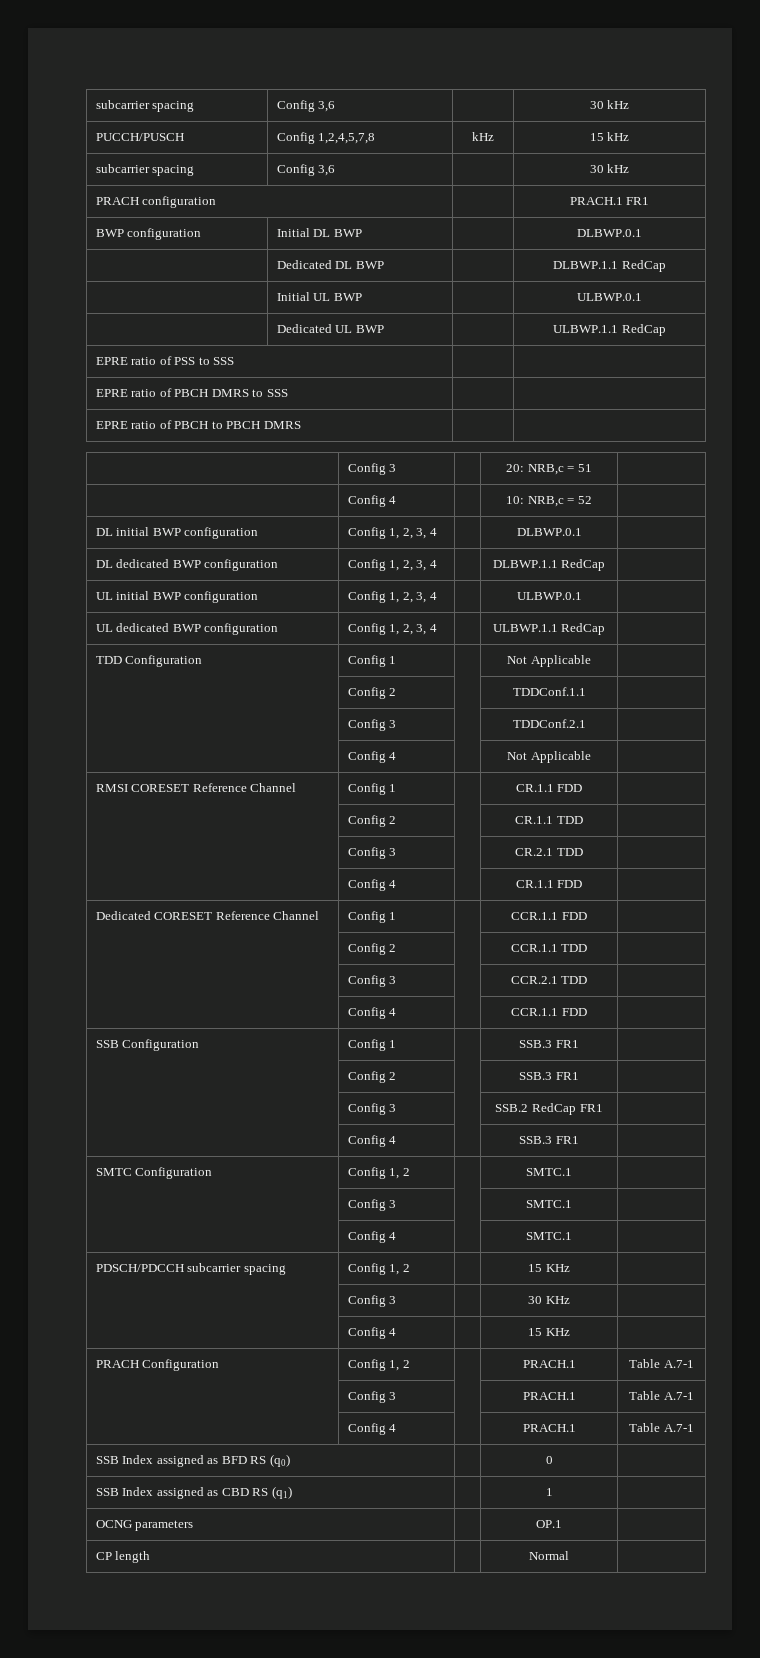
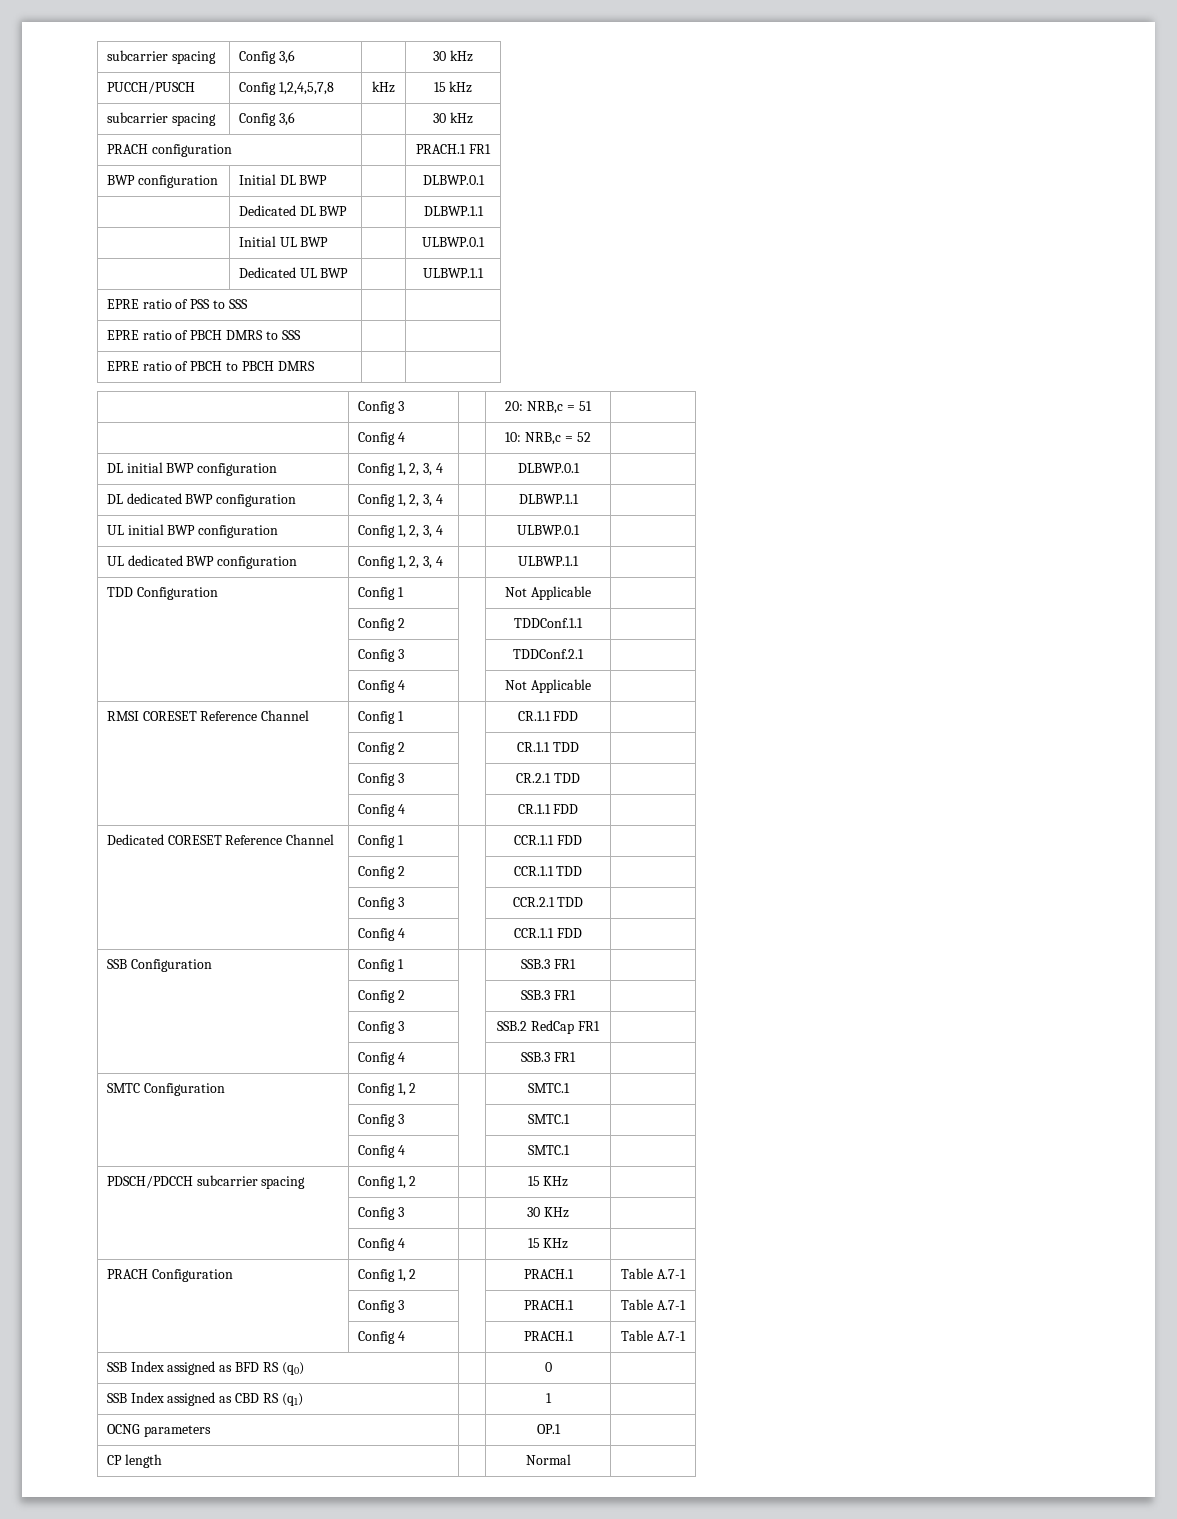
- | Dedicated DL BWP | | DLBWP.1.1 RedCap
+ | Dedicated DL BWP | | DLBWP.1.1
- | Dedicated UL BWP | | ULBWP.1.1 RedCap
+ | Dedicated UL BWP | | ULBWP.1.1
- DL dedicated BWP configuration | Config 1, 2, 3, 4 | | DLBWP.1.1 RedCap |
+ DL dedicated BWP configuration | Config 1, 2, 3, 4 | | DLBWP.1.1 |
- UL dedicated BWP configuration | Config 1, 2, 3, 4 | | ULBWP.1.1 RedCap |
+ UL dedicated BWP configuration | Config 1, 2, 3, 4 | | ULBWP.1.1 |

